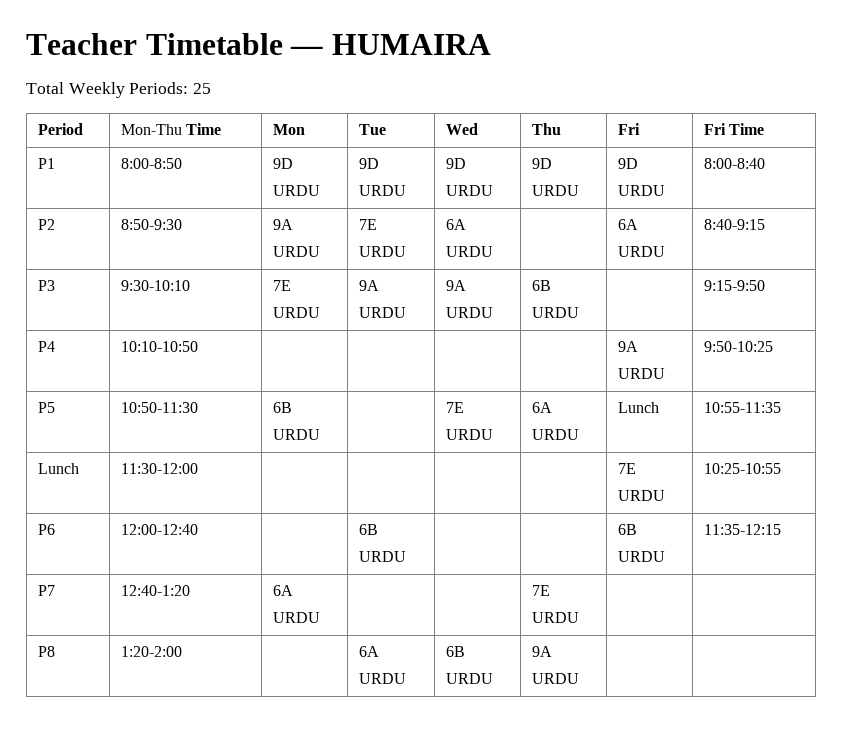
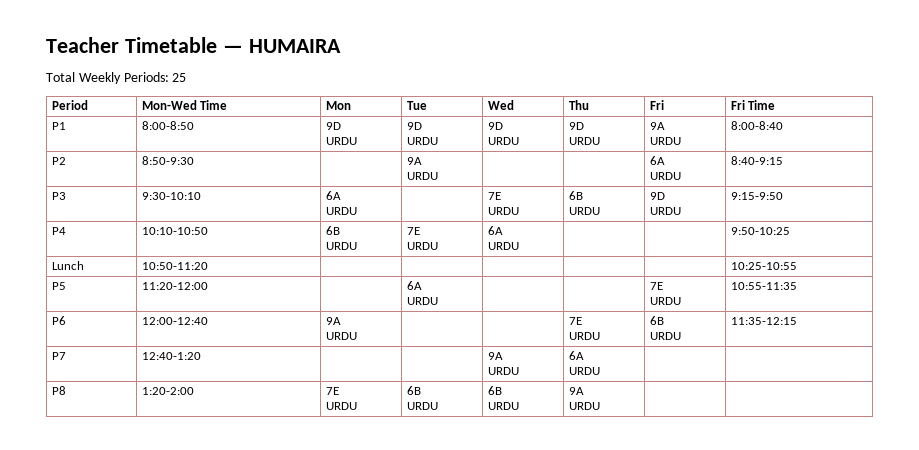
- Period | Mon-Thu Time | Mon | Tue | Wed | Thu | Fri | Fri Time
+ Period | Mon-Wed Time | Mon | Tue | Wed | Thu | Fri | Fri Time
  P1 | 8:00-8:50 | 9D
  URDU | 9D
  URDU | 9D
  URDU | 9D
- URDU | 9D
+ URDU | 9A
- P2 | 8:50-9:30 | 9A
+ P2 | 8:50-9:30 | | 9A
+ URDU | | | 6A
+ URDU | 8:40-9:15
+ P3 | 9:30-10:10 | 6A
+ URDU | | 7E
+ URDU | 6B
+ URDU | 9D
+ URDU | 9:15-9:50
+ P4 | 10:10-10:50 | 6B
  URDU | 7E
  URDU | 6A
- URDU | | 6A
- URDU | 8:40-9:15
- P3 | 9:30-10:10 | 7E
- URDU | 9A
- URDU | 9A
- URDU | 6B
- URDU | | 9:15-9:50
- P4 | 10:10-10:50 | | | | | 9A
- URDU | 9:50-10:25
- P5 | 10:50-11:30 | 6B
- URDU | | 7E
- URDU | 6A
- URDU | Lunch | 10:55-11:35
- Lunch | 11:30-12:00 | | | | | 7E
- URDU | 10:25-10:55
+ URDU | | | 9:50-10:25
+ Lunch | 10:50-11:20 | | | | | | 10:25-10:55
+ P5 | 11:20-12:00 | | 6A
+ URDU | | | 7E
+ URDU | 10:55-11:35
- P6 | 12:00-12:40 | | 6B
- URDU | | | 6B
+ P6 | 12:00-12:40 | 9A
+ URDU | | | 7E
+ URDU | 6B
- P7 | 12:40-1:20 | 6A
- URDU | | | 7E
+ P7 | 12:40-1:20 | | | 9A
+ URDU | 6A
- P8 | 1:20-2:00 | | 6A
+ P8 | 1:20-2:00 | 7E
+ URDU | 6B

